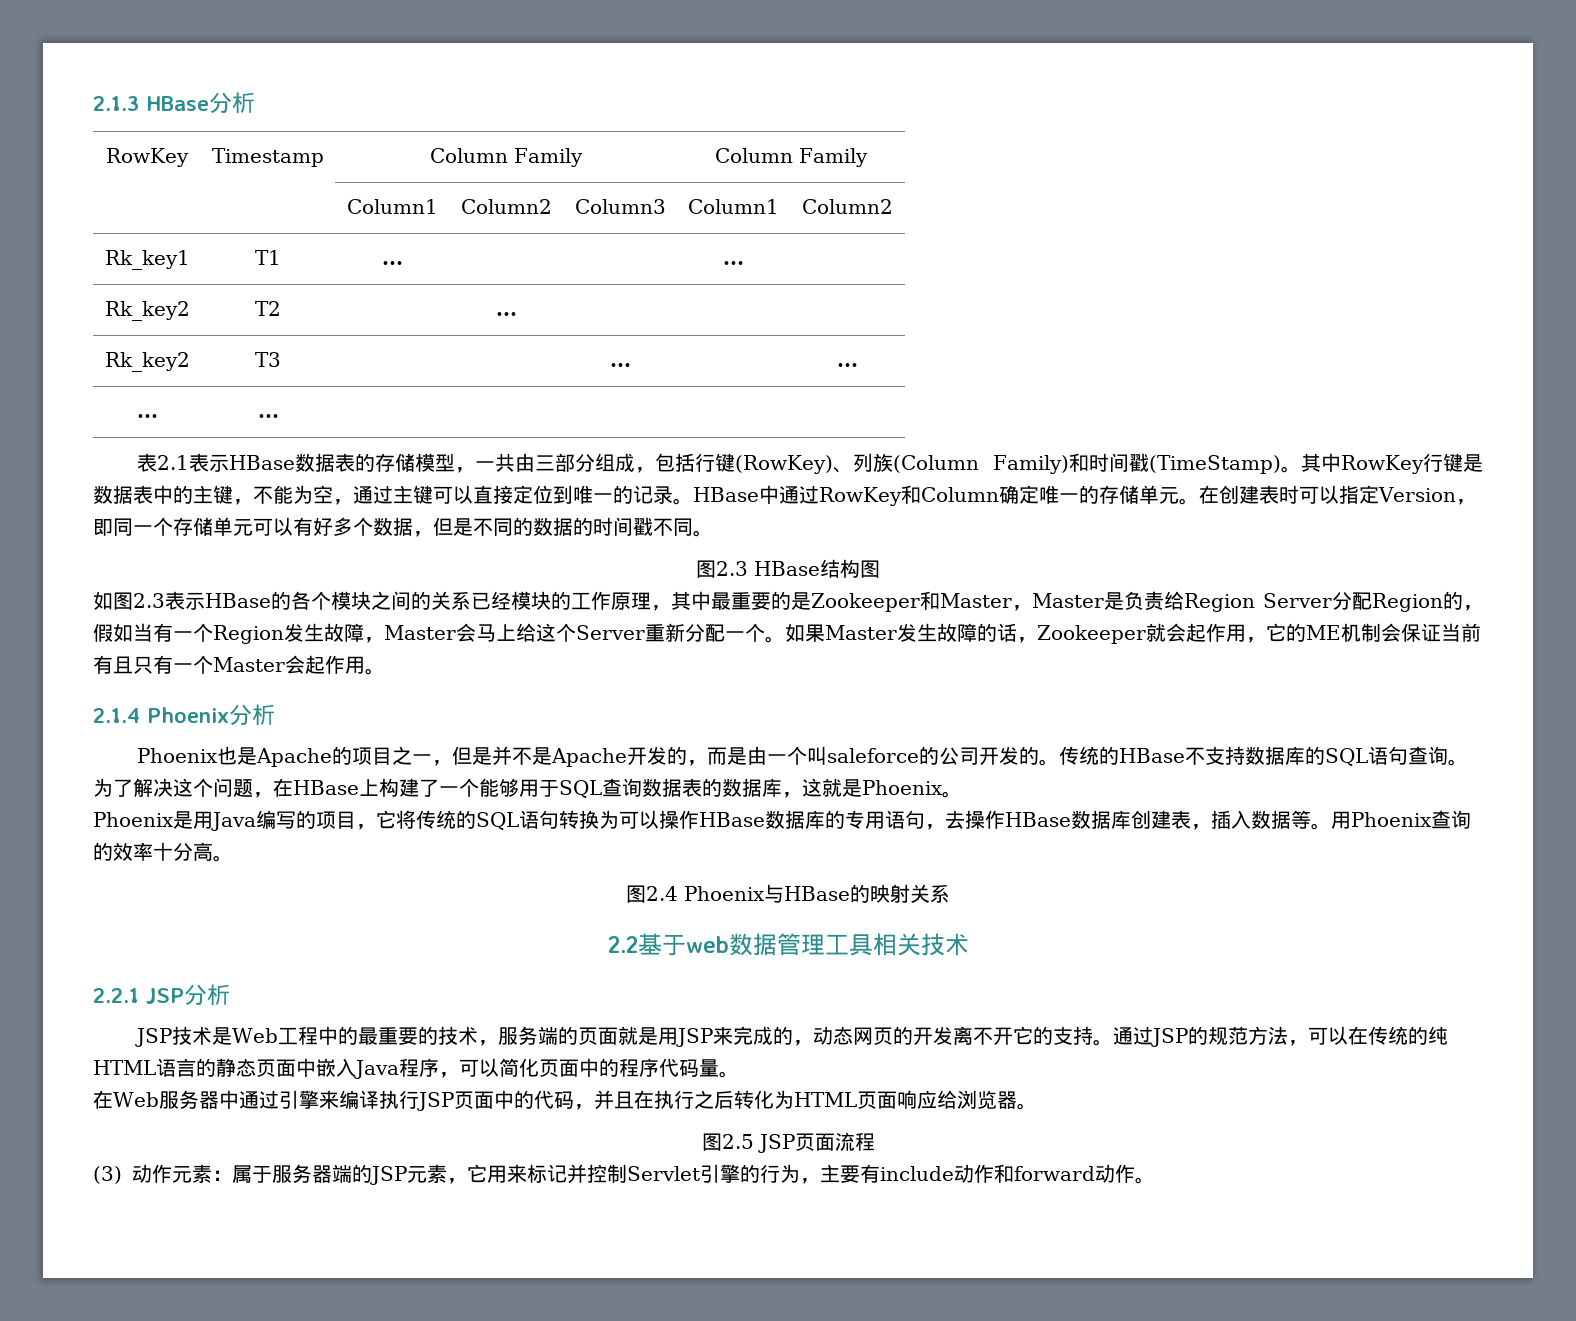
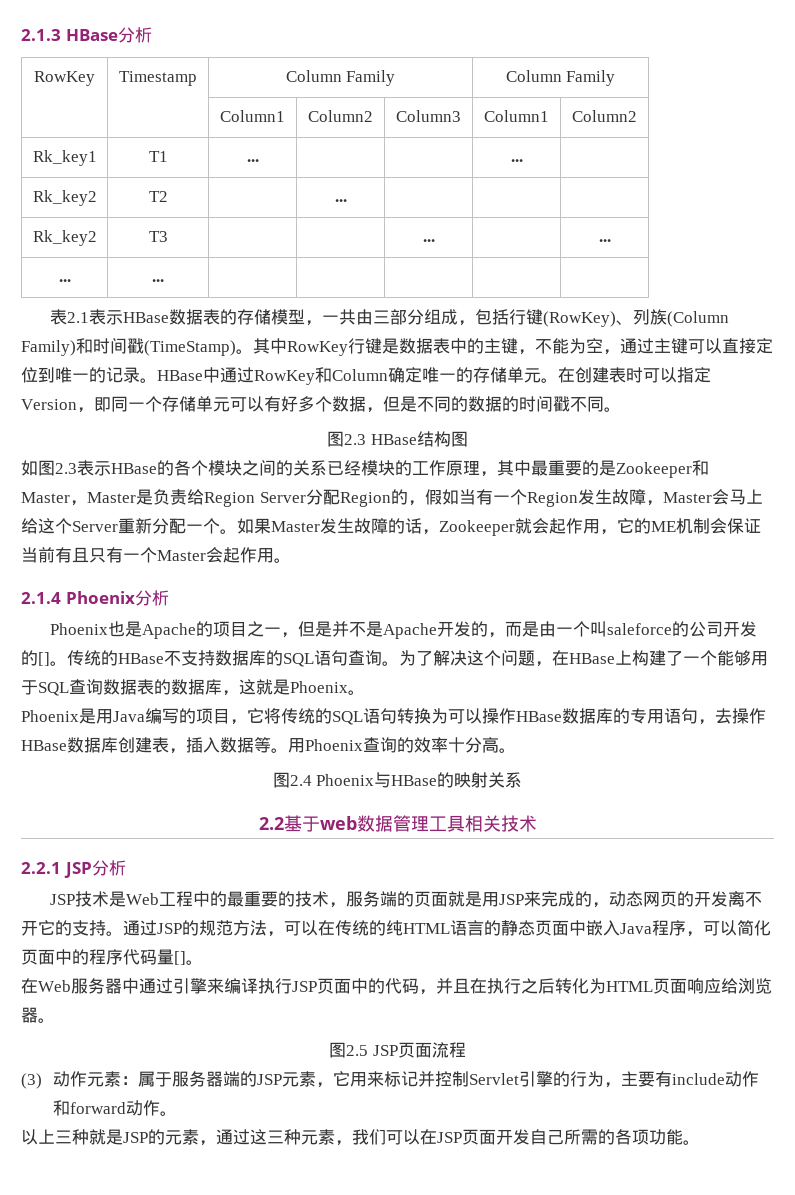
- Phoenix也是Apache的项目之一，但是并不是Apache开发的，而是由一个叫saleforce的公司开发的。
+ Phoenix也是Apache的项目之一，但是并不是Apache开发的，而是由一个叫saleforce的公司开发的[]。
- 通过JSP的规范方法，可以在传统的纯HTML语言的静态页面中嵌入Java程序，可以简化页面中的程序代码量。
+ 通过JSP的规范方法，可以在传统的纯HTML语言的静态页面中嵌入Java程序，可以简化页面中的程序代码量[]。
+ 以上三种就是JSP的元素，通过这三种元素，我们可以在JSP页面开发自己所需的各项功能。

